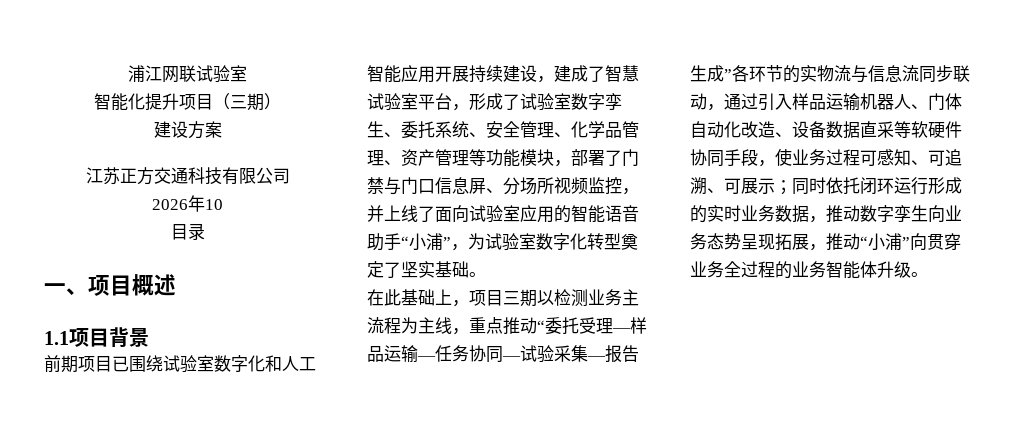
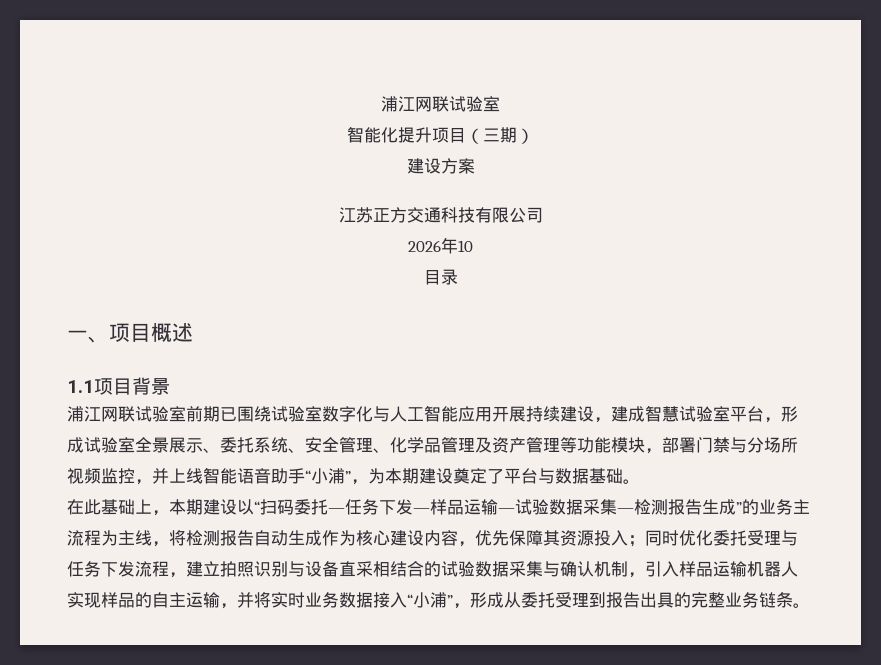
- 前期项目已围绕试验室数字化和人工智能应用开展持续建设，建成了智慧试验室平台，形成了试验室数字孪生、委托系统、安全管理、化学品管理、资产管理等功能模块，部署了门禁与门口信息屏、分场所视频监控，并上线了面向试验室应用的智能语音助手“小浦”，为试验室数字化转型奠定了坚实基础。
+ 浦江网联试验室前期已围绕试验室数字化与人工智能应用开展持续建设，建成智慧试验室平台，形成试验室全景展示、委托系统、安全管理、化学品管理及资产管理等功能模块，部署门禁与分场所视频监控，并上线智能语音助手“小浦”，为本期建设奠定了平台与数据基础。
- 在此基础上，项目三期以检测业务主流程为主线，重点推动“委托受理—样品运输—任务协同—试验采集—报告生成”各环节的实物流与信息流同步联动，通过引入样品运输机器人、门体自动化改造、设备数据直采等软硬件协同手段，使业务过程可感知、可追溯、可展示；同时依托闭环运行形成的实时业务数据，推动数字孪生向业务态势呈现拓展，推动“小浦”向贯穿业务全过程的业务智能体升级。
+ 在此基础上，本期建设以“扫码委托—任务下发—样品运输—试验数据采集—检测报告生成”的业务主流程为主线，将检测报告自动生成作为核心建设内容，优先保障其资源投入；同时优化委托受理与任务下发流程，建立拍照识别与设备直采相结合的试验数据采集与确认机制，引入样品运输机器人实现样品的自主运输，并将实时业务数据接入“小浦”，形成从委托受理到报告出具的完整业务链条。

